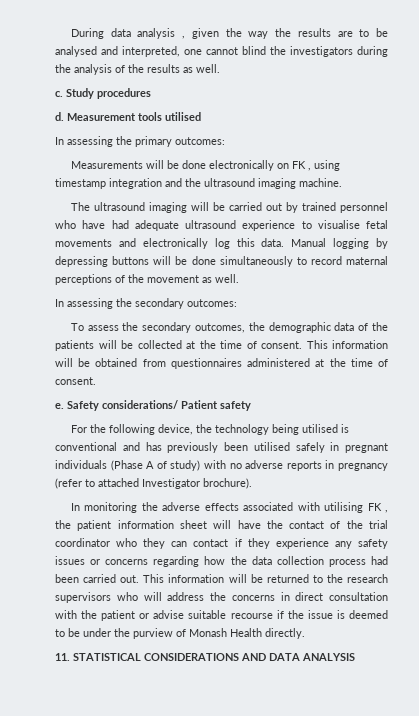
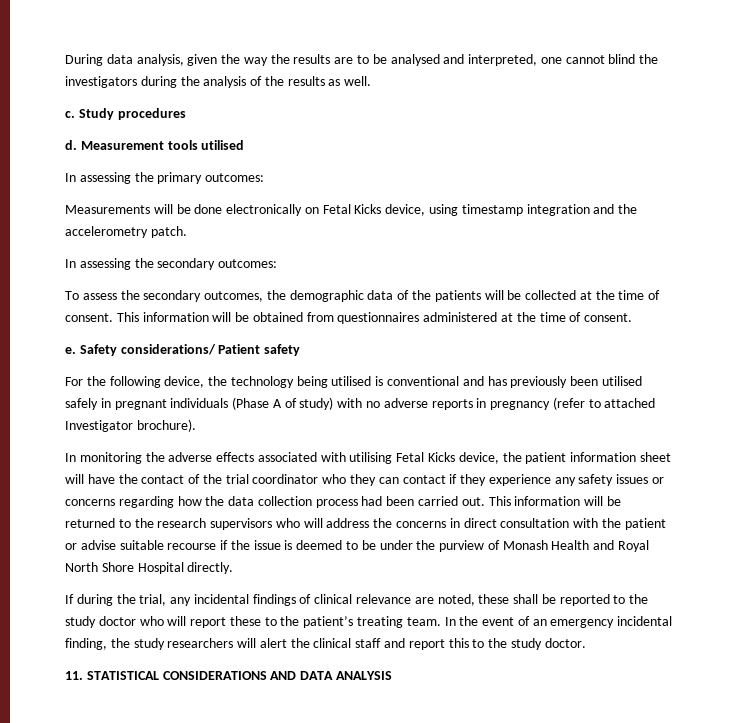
- During data analysis , given the way the results are to be analysed and interpreted, one cannot blind the investigators during the analysis of the results as well.
+ During data analysis, given the way the results are to be analysed and interpreted, one cannot blind the investigators during the analysis of the results as well.
- Measurements will be done electronically on FK , using timestamp integration and the ultrasound imaging machine.
- The ultrasound imaging will be carried out by trained personnel who have had adequate ultrasound experience to visualise fetal movements and electronically log this data. Manual logging by depressing buttons will be done simultaneously to record maternal perceptions of the movement as well.
+ Measurements will be done electronically on Fetal Kicks device, using timestamp integration and the accelerometry patch.
- In monitoring the adverse effects associated with utilising FK , the patient information sheet will have the contact of the trial coordinator who they can contact if they experience any safety issues or concerns regarding how the data collection process had been carried out.
+ In monitoring the adverse effects associated with utilising Fetal Kicks device, the patient information sheet will have the contact of the trial coordinator who they can contact if they experience any safety issues or concerns regarding how the data collection process had been carried out.
- This information will be returned to the research supervisors who will address the concerns in direct consultation with the patient or advise suitable recourse if the issue is deemed to be under the purview of Monash Health directly.
+ This information will be returned to the research supervisors who will address the concerns in direct consultation with the patient or advise suitable recourse if the issue is deemed to be under the purview of Monash Health and Royal North Shore Hospital directly.
+ If during the trial, any incidental findings of clinical relevance are noted, these shall be reported to the study doctor who will report these to the patient’s treating team. In the event of an emergency incidental finding, the study researchers will alert the clinical staff and report this to the study doctor.

